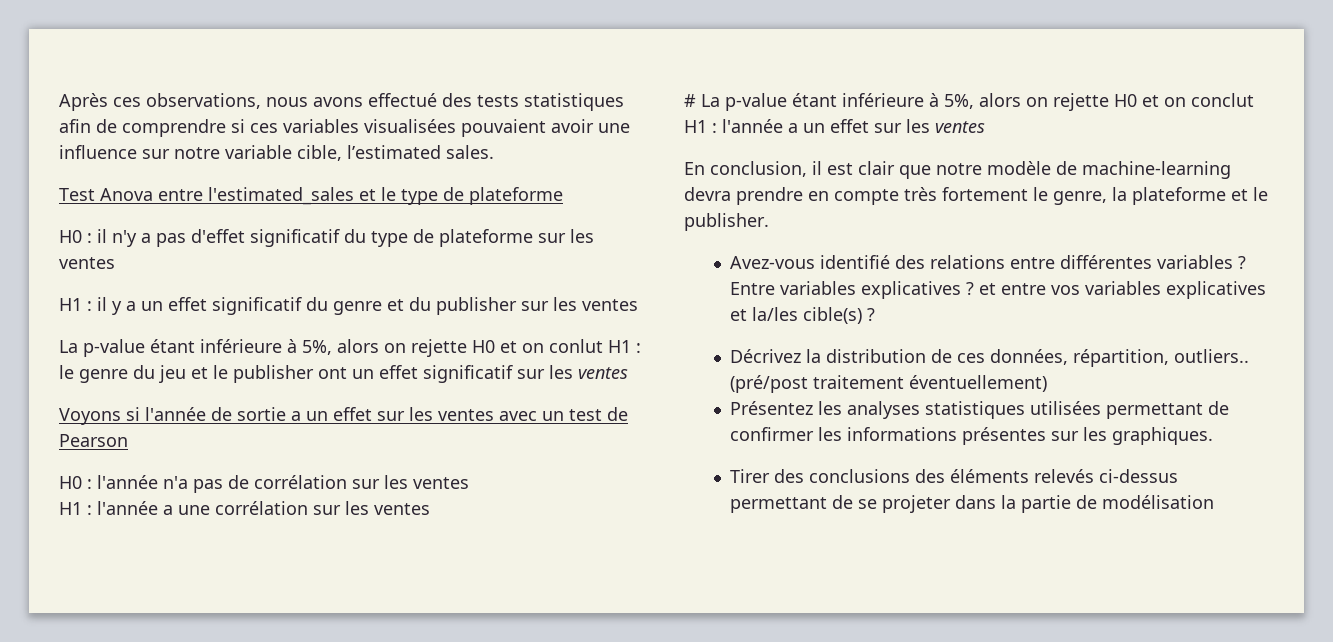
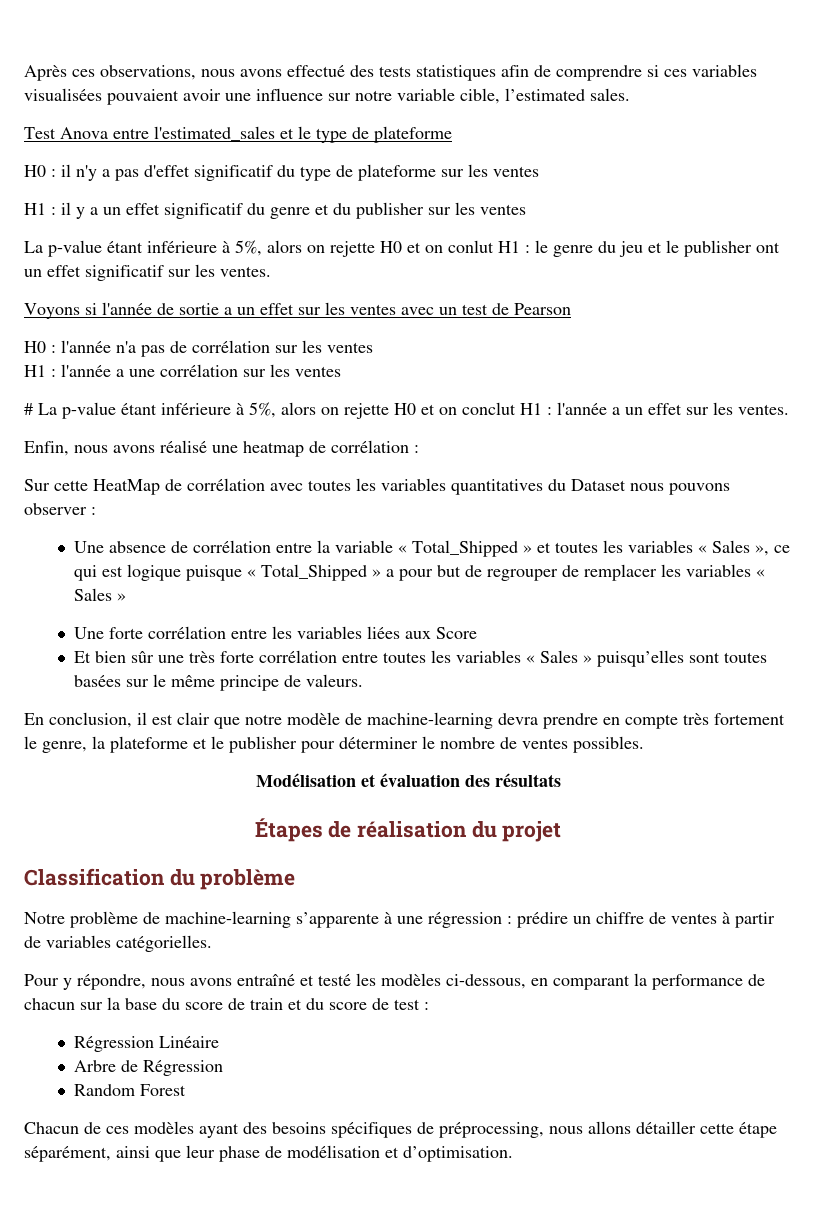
- La p-value étant inférieure à 5%, alors on rejette H0 et on conlut H1 : le genre du jeu et le publisher ont un effet significatif sur les ventes
+ La p-value étant inférieure à 5%, alors on rejette H0 et on conlut H1 : le genre du jeu et le publisher ont un effet significatif sur les ventes.
- # La p-value étant inférieure à 5%, alors on rejette H0 et on conclut H1 : l'année a un effet sur les ventes
+ # La p-value étant inférieure à 5%, alors on rejette H0 et on conclut H1 : l'année a un effet sur les ventes.
+ Enfin, nous avons réalisé une heatmap de corrélation :
+ Sur cette HeatMap de corrélation avec toutes les variables quantitatives du Dataset nous pouvons observer :
+ Une absence de corrélation entre la variable « Total_Shipped » et toutes les variables « Sales », ce qui est logique puisque « Total_Shipped » a pour but de regrouper de remplacer les variables « Sales »
+ Une forte corrélation entre les variables liées aux Score
+ Et bien sûr une très forte corrélation entre toutes les variables « Sales » puisqu’elles sont toutes basées sur le même principe de valeurs.
- En conclusion, il est clair que notre modèle de machine-learning devra prendre en compte très fortement le genre, la plateforme et le publisher.
- Avez-vous identifié des relations entre différentes variables ? Entre variables explicatives ? et entre vos variables explicatives et la/les cible(s) ?
- Décrivez la distribution de ces données, répartition, outliers.. (pré/post traitement éventuellement)
- Présentez les analyses statistiques utilisées permettant de confirmer les informations présentes sur les graphiques.
- Tirer des conclusions des éléments relevés ci-dessus permettant de se projeter dans la partie de modélisation
+ En conclusion, il est clair que notre modèle de machine-learning devra prendre en compte très fortement le genre, la plateforme et le publisher pour déterminer le nombre de ventes possibles.
+ Modélisation et évaluation des résultats
+ Étapes de réalisation du projet
+ Classification du problème
+ Notre problème de machine-learning s’apparente à une régression : prédire un chiffre de ventes à partir de variables catégorielles.
+ Pour y répondre, nous avons entraîné et testé les modèles ci-dessous, en comparant la performance de chacun sur la base du score de train et du score de test :
+ Régression Linéaire
+ Arbre de Régression
+ Random Forest
+ Chacun de ces modèles ayant des besoins spécifiques de préprocessing, nous allons détailler cette étape séparément, ainsi que leur phase de modélisation et d’optimisation.

